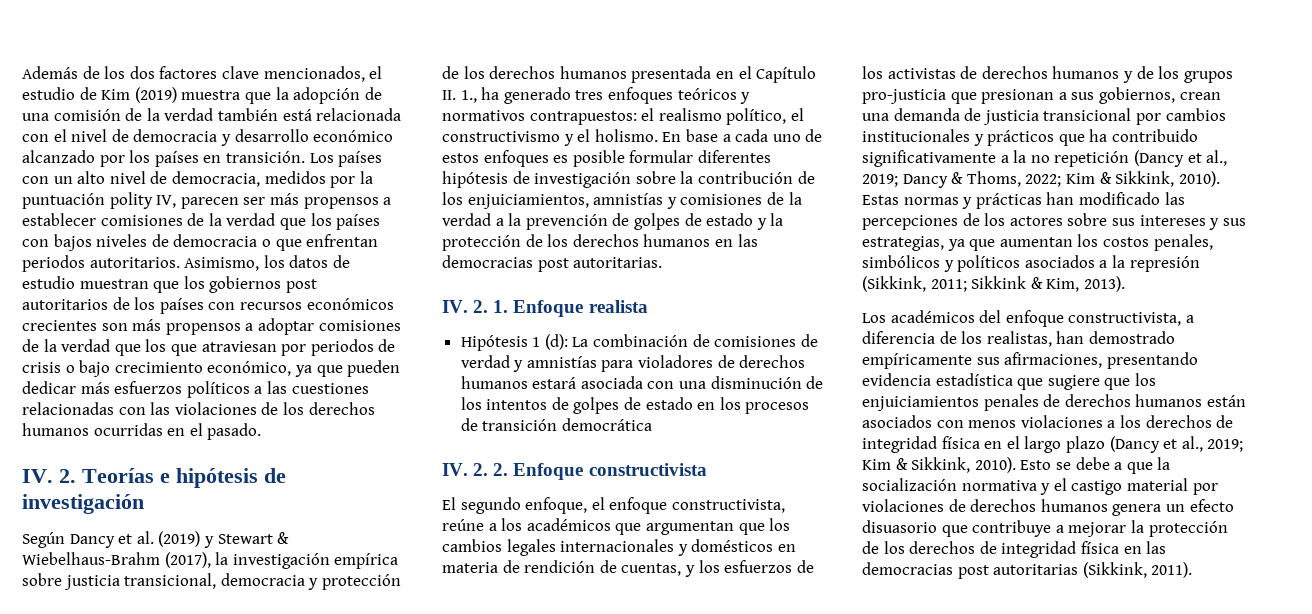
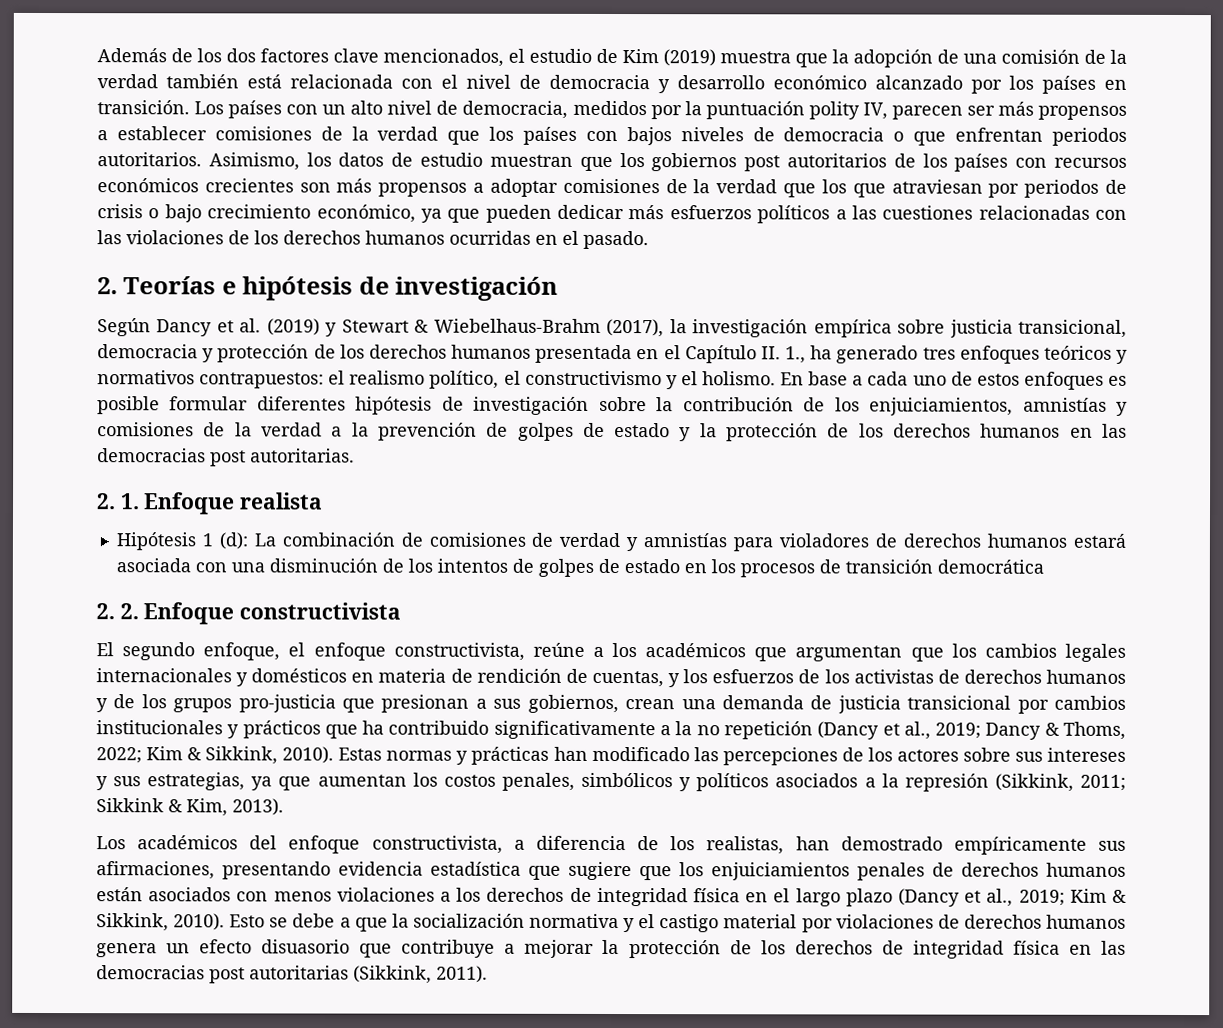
- IV. 2. Teorías e hipótesis de investigación
+ 2. Teorías e hipótesis de investigación
- IV. 2. 1. Enfoque realista
+ 2. 1. Enfoque realista
- IV. 2. 2. Enfoque constructivista
+ 2. 2. Enfoque constructivista

